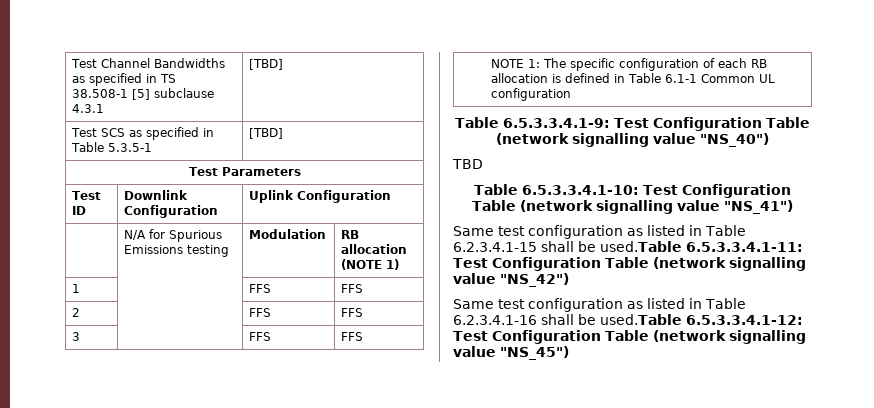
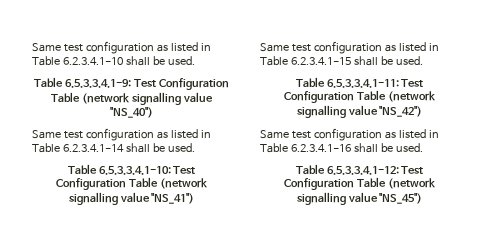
- Test Channel Bandwidths as specified in TS 38.508-1 [5] subclause 4.3.1 | [TBD]
- Test SCS as specified in Table 5.3.5-1 | [TBD]
- Test Parameters
- Test ID | Downlink Configuration | Uplink Configuration
- | N/A for Spurious Emissions testing | Modulation | RB allocation (NOTE 1)
- 1 | | FFS | FFS
- 2 | | FFS | FFS
- 3 | | FFS | FFS
- NOTE 1: The specific configuration of each RB allocation is defined in Table 6.1-1 Common UL configuration
+ Same test configuration as listed in Table 6.2.3.4.1-10 shall be used.
- TBD
+ Same test configuration as listed in Table 6.2.3.4.1-14 shall be used.
- Same test configuration as listed in Table 6.2.3.4.1-15 shall be used.Table 6.5.3.3.4.1-11: Test Configuration Table (network signalling value "NS_42")
+ Same test configuration as listed in Table 6.2.3.4.1-15 shall be used.
+ Table 6.5.3.3.4.1-11: Test Configuration Table (network signalling value "NS_42")
- Same test configuration as listed in Table 6.2.3.4.1-16 shall be used.Table 6.5.3.3.4.1-12: Test Configuration Table (network signalling value "NS_45")
+ Same test configuration as listed in Table 6.2.3.4.1-16 shall be used.
+ Table 6.5.3.3.4.1-12: Test Configuration Table (network signalling value "NS_45")

